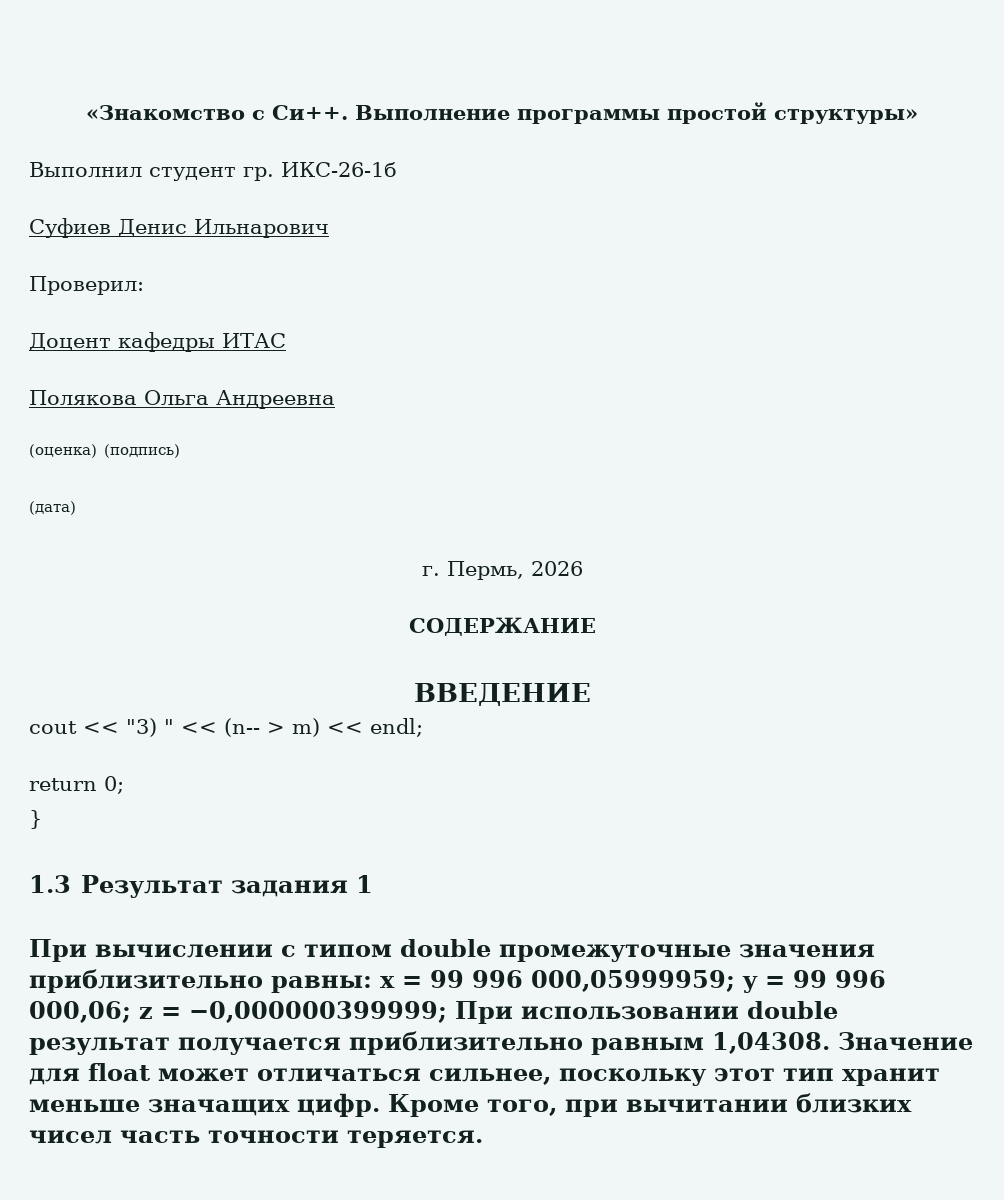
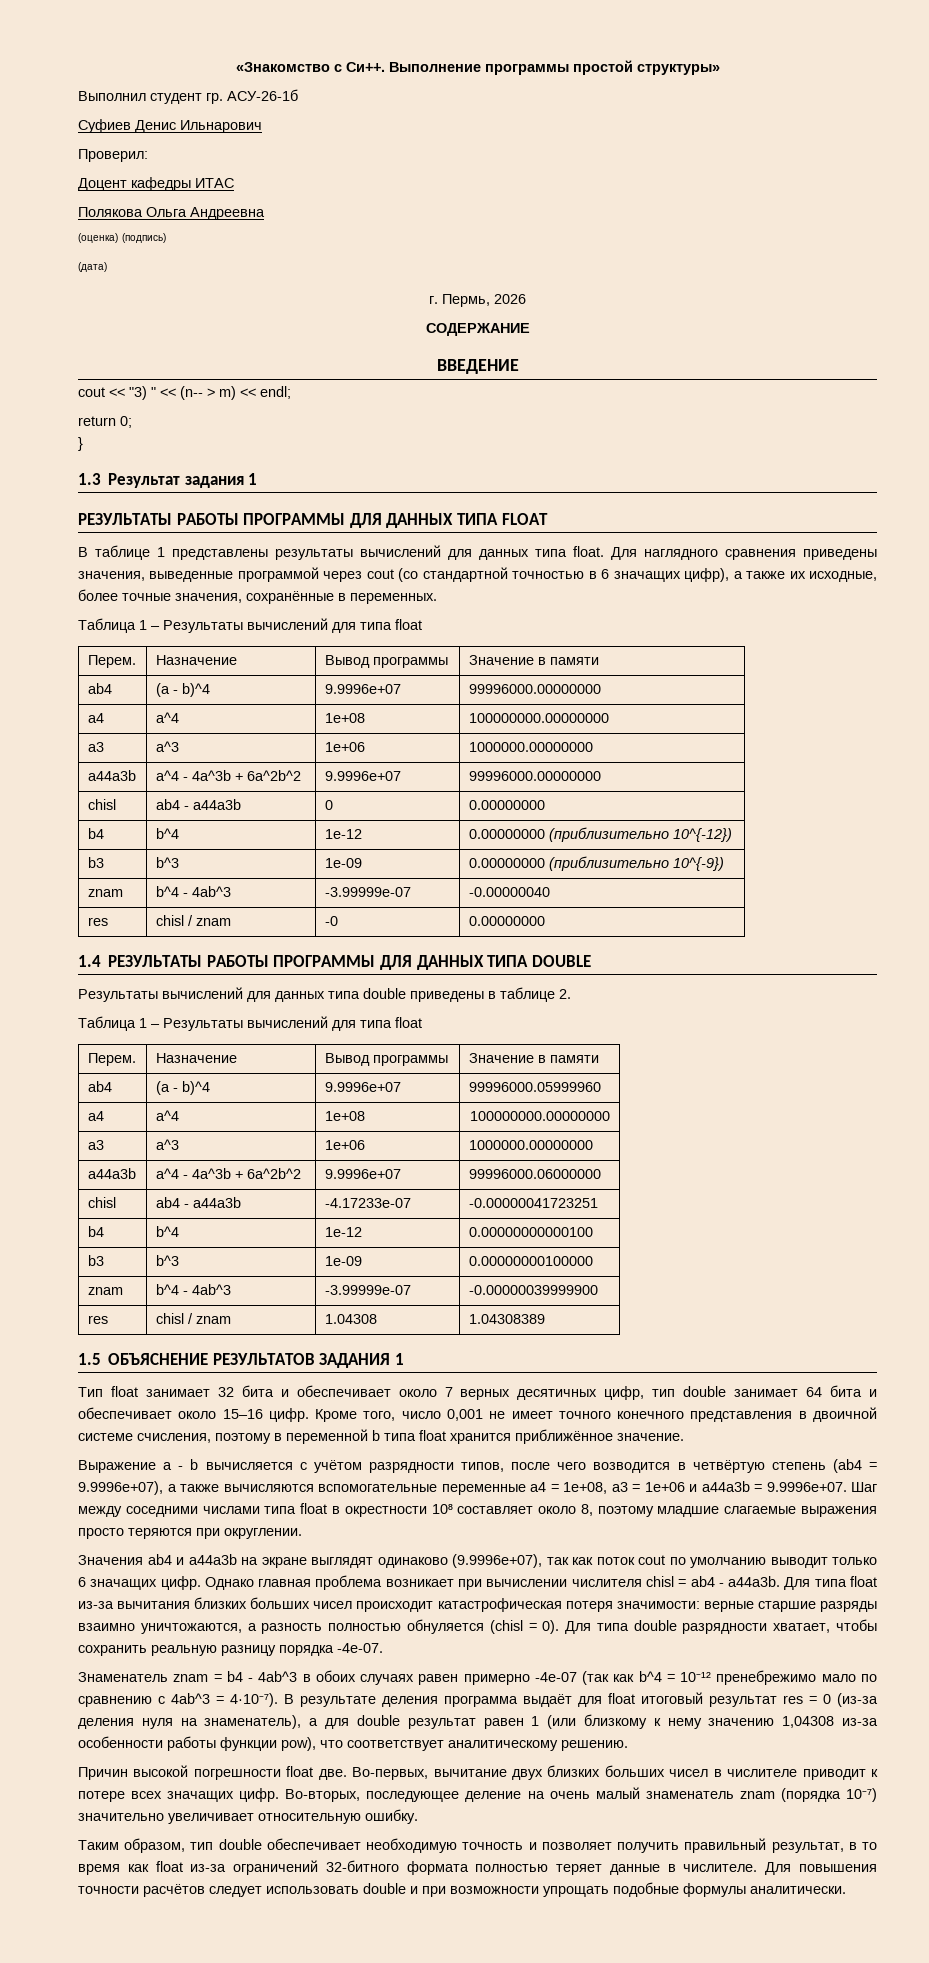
- ИКС-26-1б
+ АСУ-26-1б
- При вычислении с типом double промежуточные значения приблизительно равны: x = 99 996 000,05999959; y = 99 996 000,06; z = −0,000000399999; При использовании double результат получается приблизительно равным 1,04308. Значение для float может отличаться сильнее, поскольку этот тип хранит меньше значащих цифр. Кроме того, при вычитании близких чисел часть точности теряется.
+ РЕЗУЛЬТАТЫ РАБОТЫ ПРОГРАММЫ ДЛЯ ДАННЫХ ТИПА FLOAT
+ В таблице 1 представлены результаты вычислений для данных типа float. Для наглядного сравнения приведены значения, выведенные программой через cout (со стандартной точностью в 6 значащих цифр), а также их исходные, более точные значения, сохранённые в переменных.
+ Таблица 1 – Результаты вычислений для типа float
+ Перем. | Назначение | Вывод программы | Значение в памяти
+ ab4 | (a - b)^4 | 9.9996e+07 | 99996000.00000000
+ a4 | a^4 | 1e+08 | 100000000.00000000
+ a3 | a^3 | 1e+06 | 1000000.00000000
+ a44a3b | a^4 - 4a^3b + 6a^2b^2 | 9.9996e+07 | 99996000.00000000
+ chisl | ab4 - a44a3b | 0 | 0.00000000
+ b4 | b^4 | 1e-12 | 0.00000000 (приблизительно 10^{-12})
+ b3 | b^3 | 1e-09 | 0.00000000 (приблизительно 10^{-9})
+ znam | b^4 - 4ab^3 | -3.99999e-07 | -0.00000040
+ res | chisl / znam | -0 | 0.00000000
+ 1.4 РЕЗУЛЬТАТЫ РАБОТЫ ПРОГРАММЫ ДЛЯ ДАННЫХ ТИПА DOUBLE
+ Результаты вычислений для данных типа double приведены в таблице 2.
+ Таблица 1 – Результаты вычислений для типа float
+ Перем. | Назначение | Вывод программы | Значение в памяти
+ ab4 | (a - b)^4 | 9.9996e+07 | 99996000.05999960
+ a4 | a^4 | 1e+08 | 100000000.00000000
+ a3 | a^3 | 1e+06 | 1000000.00000000
+ a44a3b | a^4 - 4a^3b + 6a^2b^2 | 9.9996e+07 | 99996000.06000000
+ chisl | ab4 - a44a3b | -4.17233e-07 | -0.00000041723251
+ b4 | b^4 | 1e-12 | 0.00000000000100
+ b3 | b^3 | 1e-09 | 0.00000000100000
+ znam | b^4 - 4ab^3 | -3.99999e-07 | -0.00000039999900
+ res | chisl / znam | 1.04308 | 1.04308389
+ 1.5 ОБЪЯСНЕНИЕ РЕЗУЛЬТАТОВ ЗАДАНИЯ 1
+ Тип float занимает 32 бита и обеспечивает около 7 верных десятичных цифр, тип double занимает 64 бита и обеспечивает около 15–16 цифр. Кроме того, число 0,001 не имеет точного конечного представления в двоичной системе счисления, поэтому в переменной b типа float хранится приближённое значение.
+ Выражение a - b вычисляется с учётом разрядности типов, после чего возводится в четвёртую степень (ab4 = 9.9996e+07), а также вычисляются вспомогательные переменные a4 = 1e+08, a3 = 1e+06 и a44a3b = 9.9996e+07. Шаг между соседними числами типа float в окрестности 10⁸ составляет около 8, поэтому младшие слагаемые выражения просто теряются при округлении.
+ Значения ab4 и a44a3b на экране выглядят одинаково (9.9996e+07), так как поток cout по умолчанию выводит только 6 значащих цифр. Однако главная проблема возникает при вычислении числителя chisl = ab4 - a44a3b. Для типа float из-за вычитания близких больших чисел происходит катастрофическая потеря значимости: верные старшие разряды взаимно уничтожаются, а разность полностью обнуляется (chisl = 0). Для типа double разрядности хватает, чтобы сохранить реальную разницу порядка -4e-07.
+ Знаменатель znam = b4 - 4ab^3 в обоих случаях равен примерно -4e-07 (так как b^4 = 10⁻¹² пренебрежимо мало по сравнению с 4ab^3 = 4·10⁻⁷). В результате деления программа выдаёт для float итоговый результат res = 0 (из-за деления нуля на знаменатель), а для double результат равен 1 (или близкому к нему значению 1,04308 из-за особенности работы функции pow), что соответствует аналитическому решению.
+ Причин высокой погрешности float две. Во-первых, вычитание двух близких больших чисел в числителе приводит к потере всех значащих цифр. Во-вторых, последующее деление на очень малый знаменатель znam (порядка 10⁻⁷) значительно увеличивает относительную ошибку.
+ Таким образом, тип double обеспечивает необходимую точность и позволяет получить правильный результат, в то время как float из-за ограничений 32-битного формата полностью теряет данные в числителе. Для повышения точности расчётов следует использовать double и при возможности упрощать подобные формулы аналитически.

